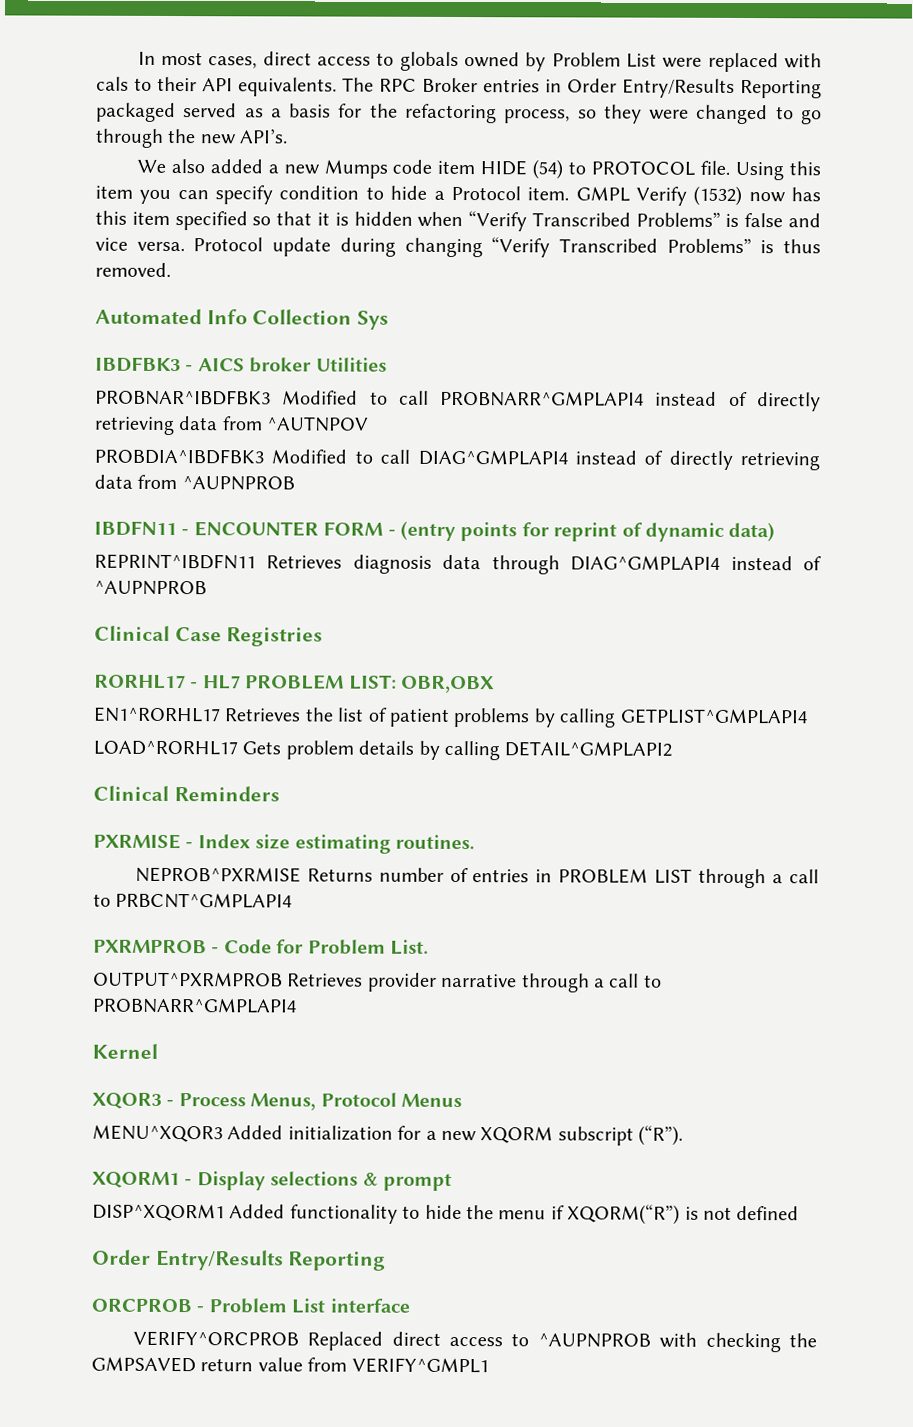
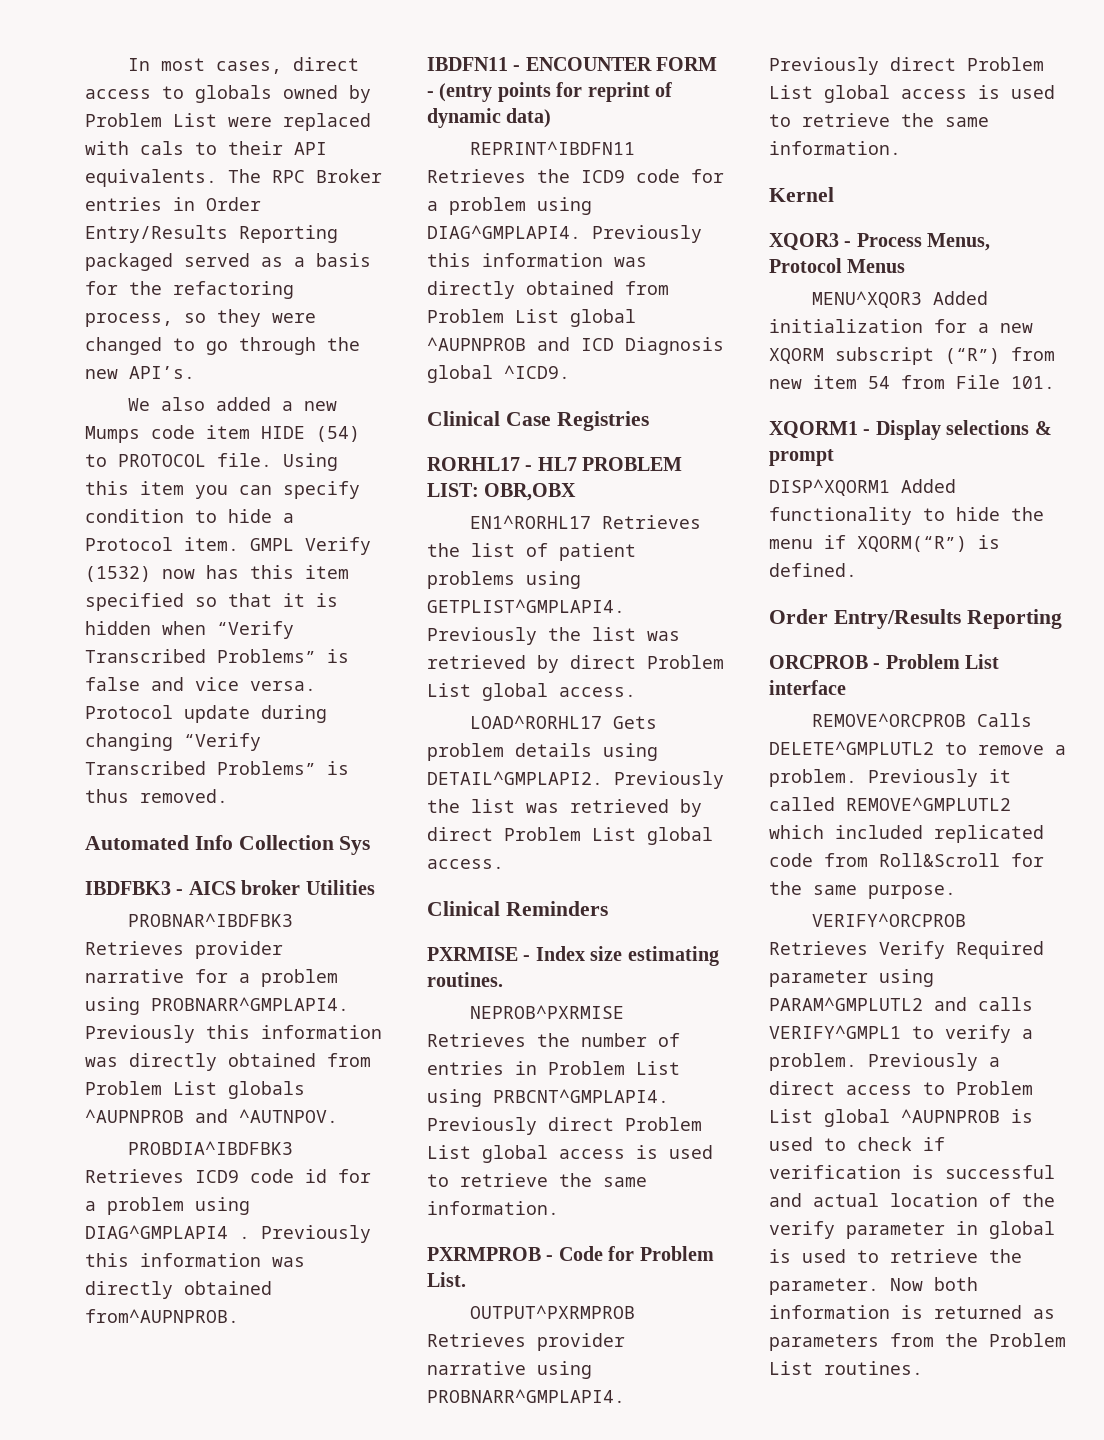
- PROBNAR^IBDFBK3 Modified to call PROBNARR^GMPLAPI4 instead of directly retrieving data from ^AUTNPOV
- PROBDIA^IBDFBK3 Modified to call DIAG^GMPLAPI4 instead of directly retrieving data from ^AUPNPROB
+ PROBNAR^IBDFBK3 Retrieves provider narrative for a problem using PROBNARR^GMPLAPI4. Previously this information was directly obtained from Problem List globals ^AUPNPROB and ^AUTNPOV.
+ PROBDIA^IBDFBK3 Retrieves ICD9 code id for a problem using DIAG^GMPLAPI4 . Previously this information was directly obtained from^AUPNPROB.
- REPRINT^IBDFN11 Retrieves diagnosis data through DIAG^GMPLAPI4 instead of ^AUPNPROB
+ REPRINT^IBDFN11 Retrieves the ICD9 code for a problem using DIAG^GMPLAPI4. Previously this information was directly obtained from Problem List global ^AUPNPROB and ICD Diagnosis global ^ICD9.
- EN1^RORHL17 Retrieves the list of patient problems by calling GETPLIST^GMPLAPI4
- LOAD^RORHL17 Gets problem details by calling DETAIL^GMPLAPI2
+ EN1^RORHL17 Retrieves the list of patient problems using GETPLIST^GMPLAPI4. Previously the list was retrieved by direct Problem List global access.
+ LOAD^RORHL17 Gets problem details using DETAIL^GMPLAPI2. Previously the list was retrieved by direct Problem List global access.
- NEPROB^PXRMISE Returns number of entries in PROBLEM LIST through a call to PRBCNT^GMPLAPI4
+ NEPROB^PXRMISE Retrieves the number of entries in Problem List using PRBCNT^GMPLAPI4. Previously direct Problem List global access is used to retrieve the same information.
- OUTPUT^PXRMPROB Retrieves provider narrative through a call to PROBNARR^GMPLAPI4
+ OUTPUT^PXRMPROB Retrieves provider narrative using PROBNARR^GMPLAPI4. Previously direct Problem List global access is used to retrieve the same information.
- MENU^XQOR3 Added initialization for a new XQORM subscript (“R”).
+ MENU^XQOR3 Added initialization for a new XQORM subscript (“R”) from new item 54 from File 101.
- DISP^XQORM1 Added functionality to hide the menu if XQORM(“R”) is not defined
+ DISP^XQORM1 Added functionality to hide the menu if XQORM(“R”) is defined.
- VERIFY^ORCPROB Replaced direct access to ^AUPNPROB with checking the GMPSAVED return value from VERIFY^GMPL1
+ REMOVE^ORCPROB Calls DELETE^GMPLUTL2 to remove a problem. Previously it called REMOVE^GMPLUTL2 which included replicated code from Roll&Scroll for the same purpose.
+ VERIFY^ORCPROB Retrieves Verify Required parameter using PARAM^GMPLUTL2 and calls VERIFY^GMPL1 to verify a problem. Previously a direct access to Problem List global ^AUPNPROB is used to check if verification is successful and actual location of the verify parameter in global is used to retrieve the parameter. Now both information is returned as parameters from the Problem List routines.

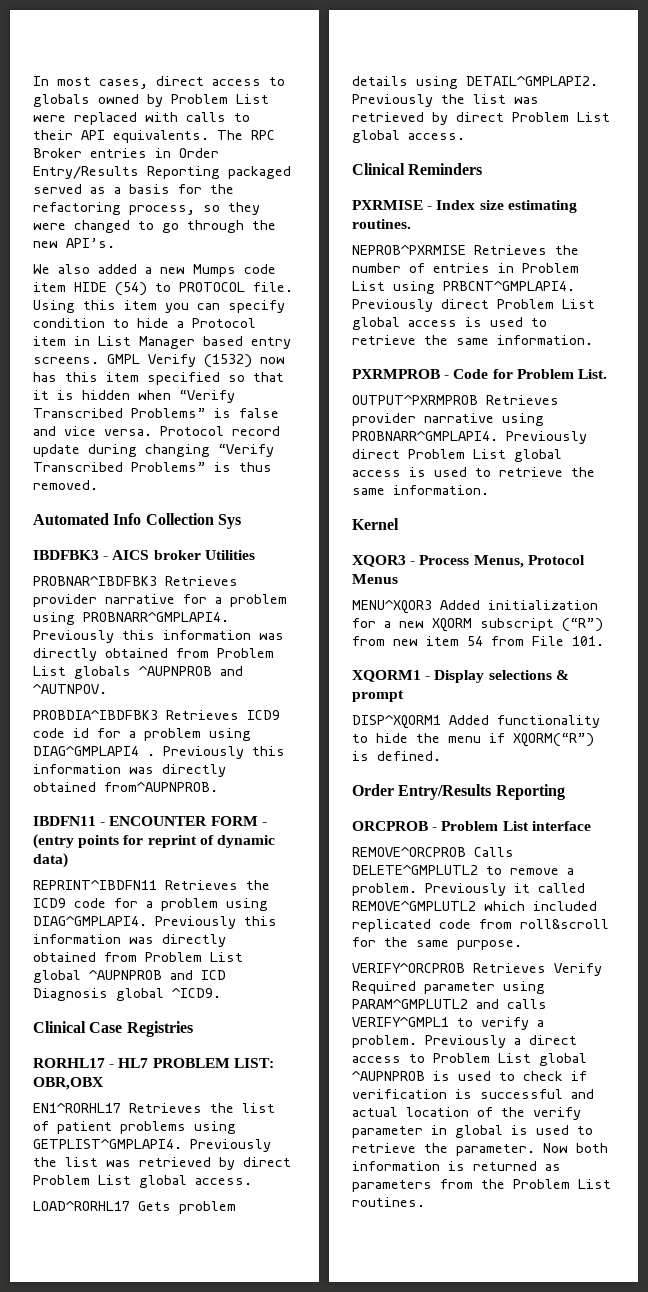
- In most cases, direct access to globals owned by Problem List were replaced with cals to their API equivalents.
+ In most cases, direct access to globals owned by Problem List were replaced with calls to their API equivalents.
- Using this item you can specify condition to hide a Protocol item.
+ Using this item you can specify condition to hide a Protocol item in List Manager based entry screens.
- Protocol update during changing “Verify Transcribed Problems” is thus removed.
+ Protocol record update during changing “Verify Transcribed Problems” is thus removed.
- Previously it called REMOVE^GMPLUTL2 which included replicated code from Roll&Scroll for the same purpose.
+ Previously it called REMOVE^GMPLUTL2 which included replicated code from roll&scroll for the same purpose.

